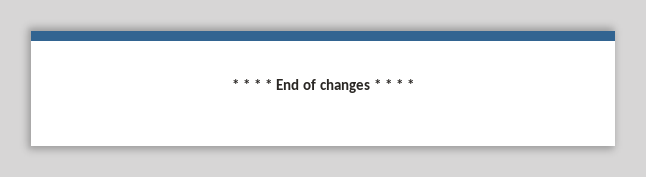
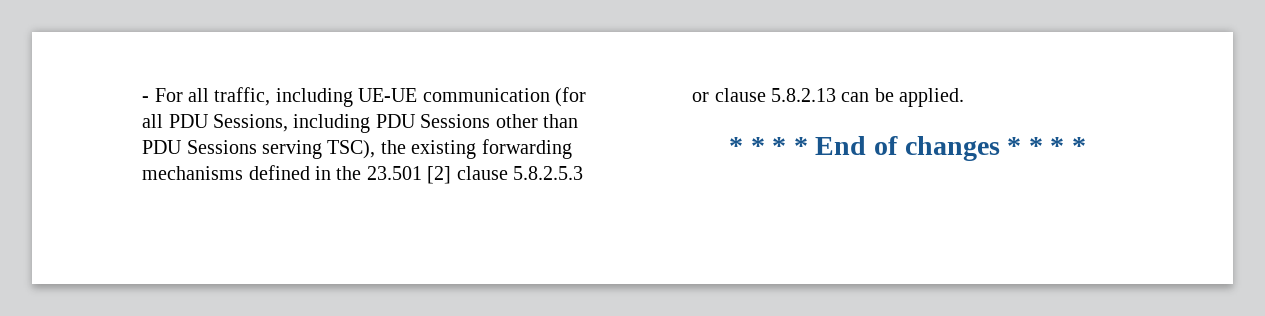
+ - For all traffic, including UE-UE communication (for all PDU Sessions, including PDU Sessions other than PDU Sessions serving TSC), the existing forwarding mechanisms defined in the 23.501 [2] clause 5.8.2.5.3 or clause 5.8.2.13 can be applied.

